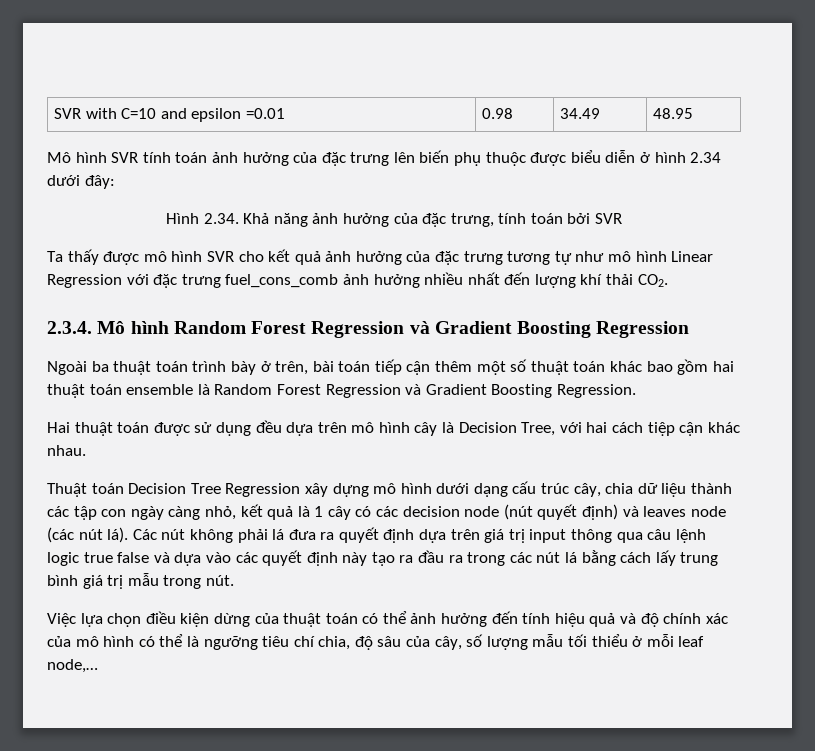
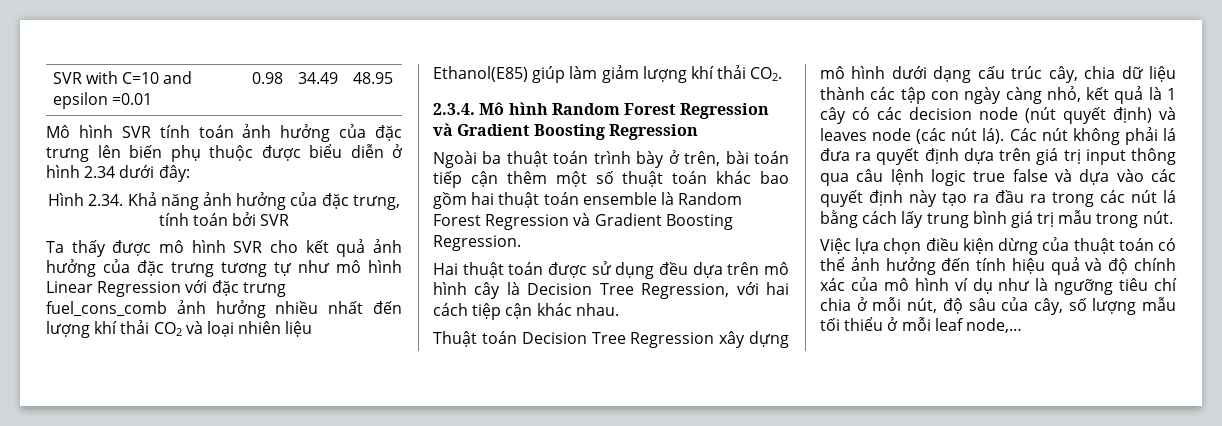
- Ta thấy được mô hình SVR cho kết quả ảnh hưởng của đặc trưng tương tự như mô hình Linear Regression với đặc trưng fuel_cons_comb ảnh hưởng nhiều nhất đến lượng khí thải CO2.
+ Ta thấy được mô hình SVR cho kết quả ảnh hưởng của đặc trưng tương tự như mô hình Linear Regression với đặc trưng fuel_cons_comb ảnh hưởng nhiều nhất đến lượng khí thải CO2 và loại nhiên liệu Ethanol(E85) giúp làm giảm lượng khí thải CO2.
- Hai thuật toán được sử dụng đều dựa trên mô hình cây là Decision Tree, với hai cách tiệp cận khác nhau.
+ Hai thuật toán được sử dụng đều dựa trên mô hình cây là Decision Tree Regression, với hai cách tiệp cận khác nhau.
- Việc lựa chọn điều kiện dừng của thuật toán có thể ảnh hưởng đến tính hiệu quả và độ chính xác của mô hình có thể là ngưỡng tiêu chí chia, độ sâu của cây, số lượng mẫu tối thiểu ở mỗi leaf node,…
+ Việc lựa chọn điều kiện dừng của thuật toán có thể ảnh hưởng đến tính hiệu quả và độ chính xác của mô hình ví dụ như là ngưỡng tiêu chí chia ở mỗi nút, độ sâu của cây, số lượng mẫu tối thiểu ở mỗi leaf node,…

